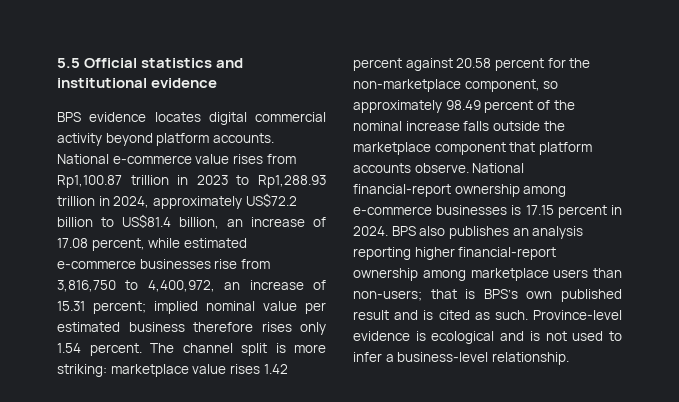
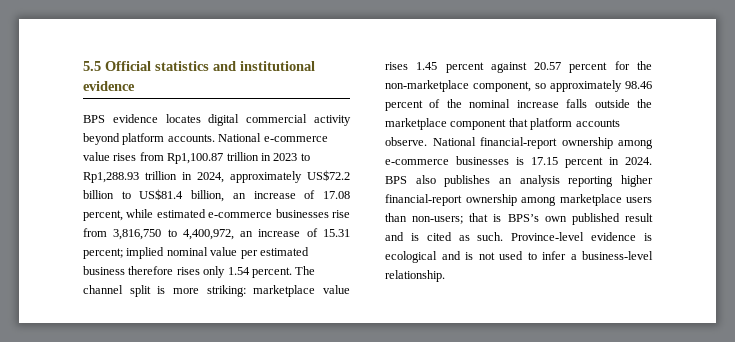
- The channel split is more striking: marketplace value rises 1.42 percent against 20.58 percent for the non-marketplace component, so approximately 98.49 percent of the nominal increase falls outside the marketplace component that platform accounts observe.
+ The channel split is more striking: marketplace value rises 1.45 percent against 20.57 percent for the non-marketplace component, so approximately 98.46 percent of the nominal increase falls outside the marketplace component that platform accounts observe.

